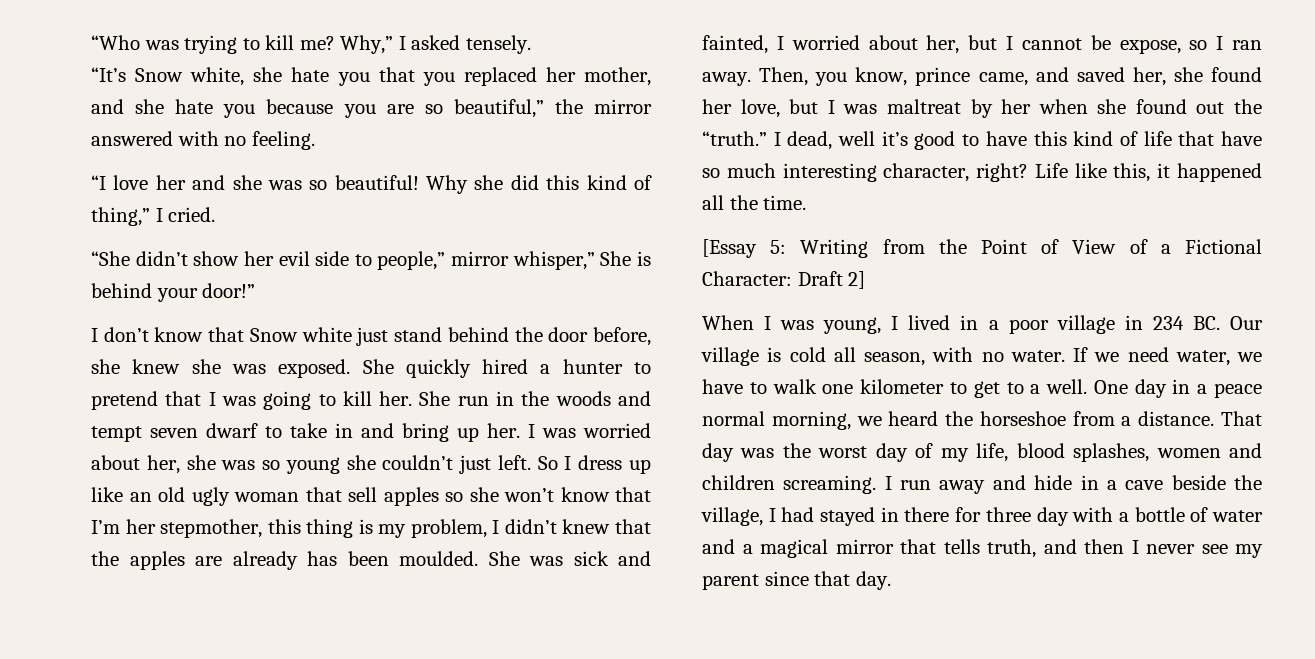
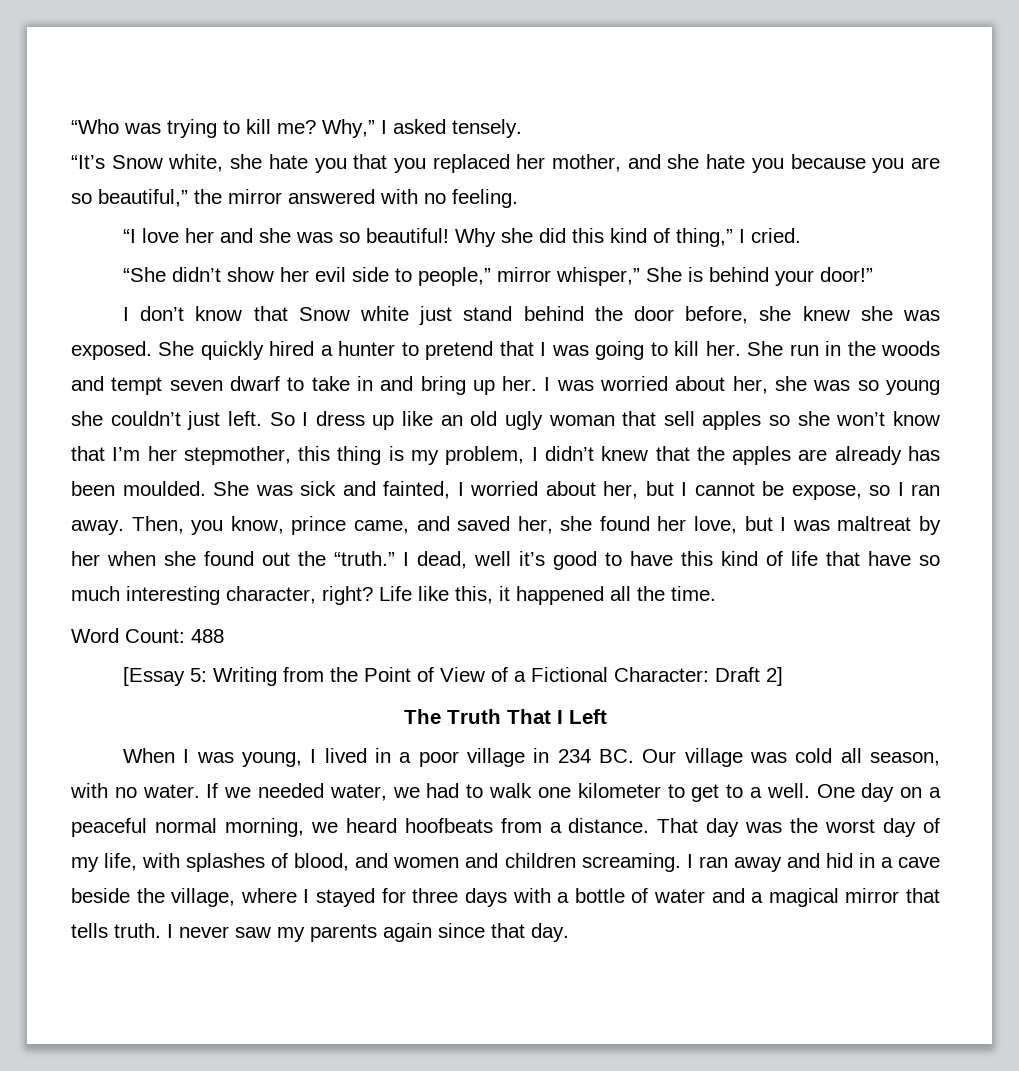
+ Word Count: 488
+ The Truth That I Left
- When I was young, I lived in a poor village in 234 BC. Our village is cold all season, with no water.
+ When I was young, I lived in a poor village in 234 BC. Our village was cold all season, with no water.
- If we need water, we have to walk one kilometer to get to a well.
+ If we needed water, we had to walk one kilometer to get to a well.
- One day in a peace normal morning, we heard the horseshoe from a distance.
+ One day on a peaceful normal morning, we heard hoofbeats from a distance.
- That day was the worst day of my life, blood splashes, women and children screaming.
+ That day was the worst day of my life, with splashes of blood, and women and children screaming.
- I run away and hide in a cave beside the village, I had stayed in there for three day with a bottle of water and a magical mirror that tells truth, and then I never see my parent since that day.
+ I ran away and hid in a cave beside the village, where I stayed for three days with a bottle of water and a magical mirror that tells truth. I never saw my parents again since that day.

